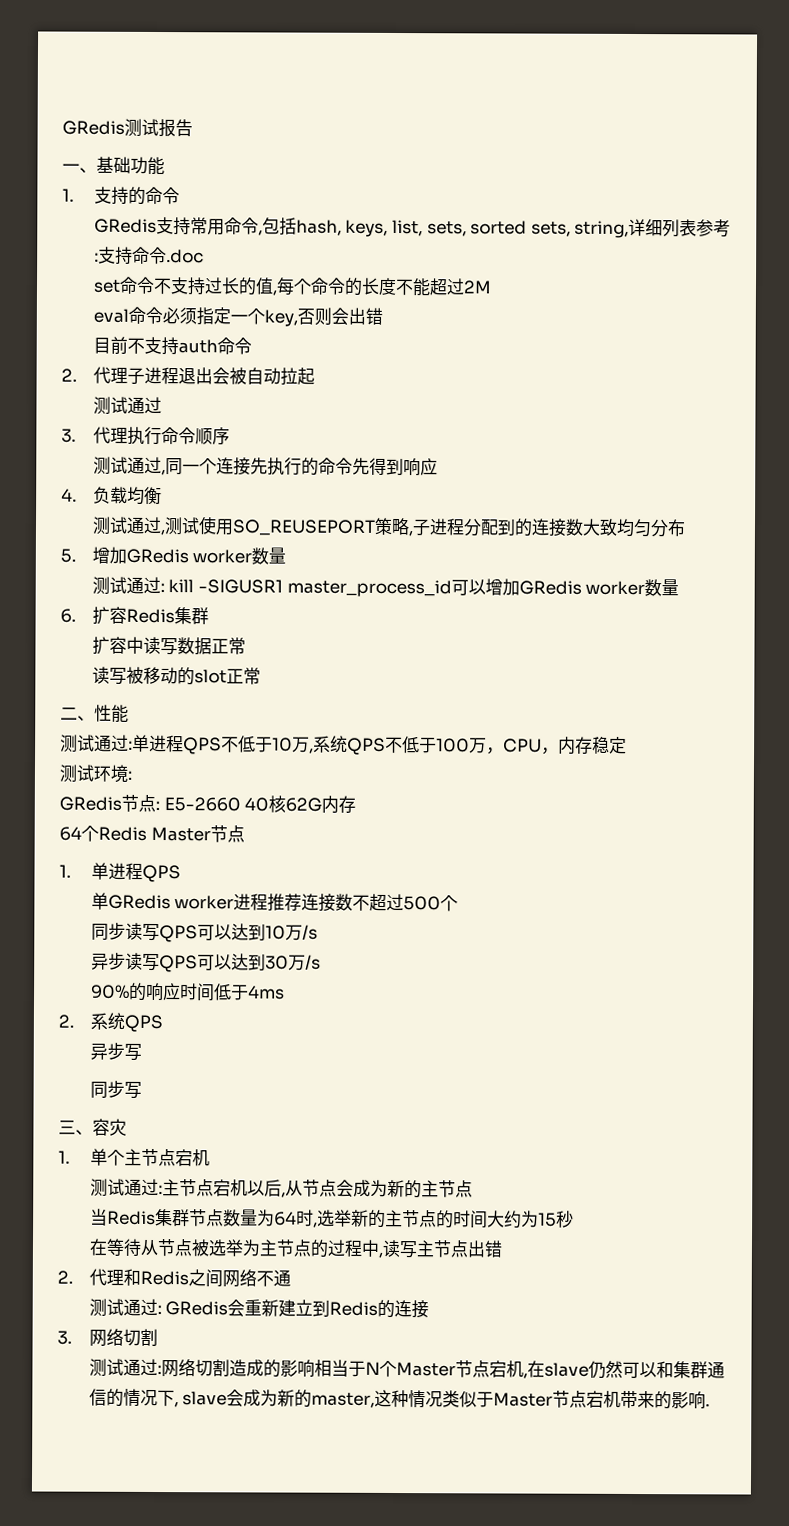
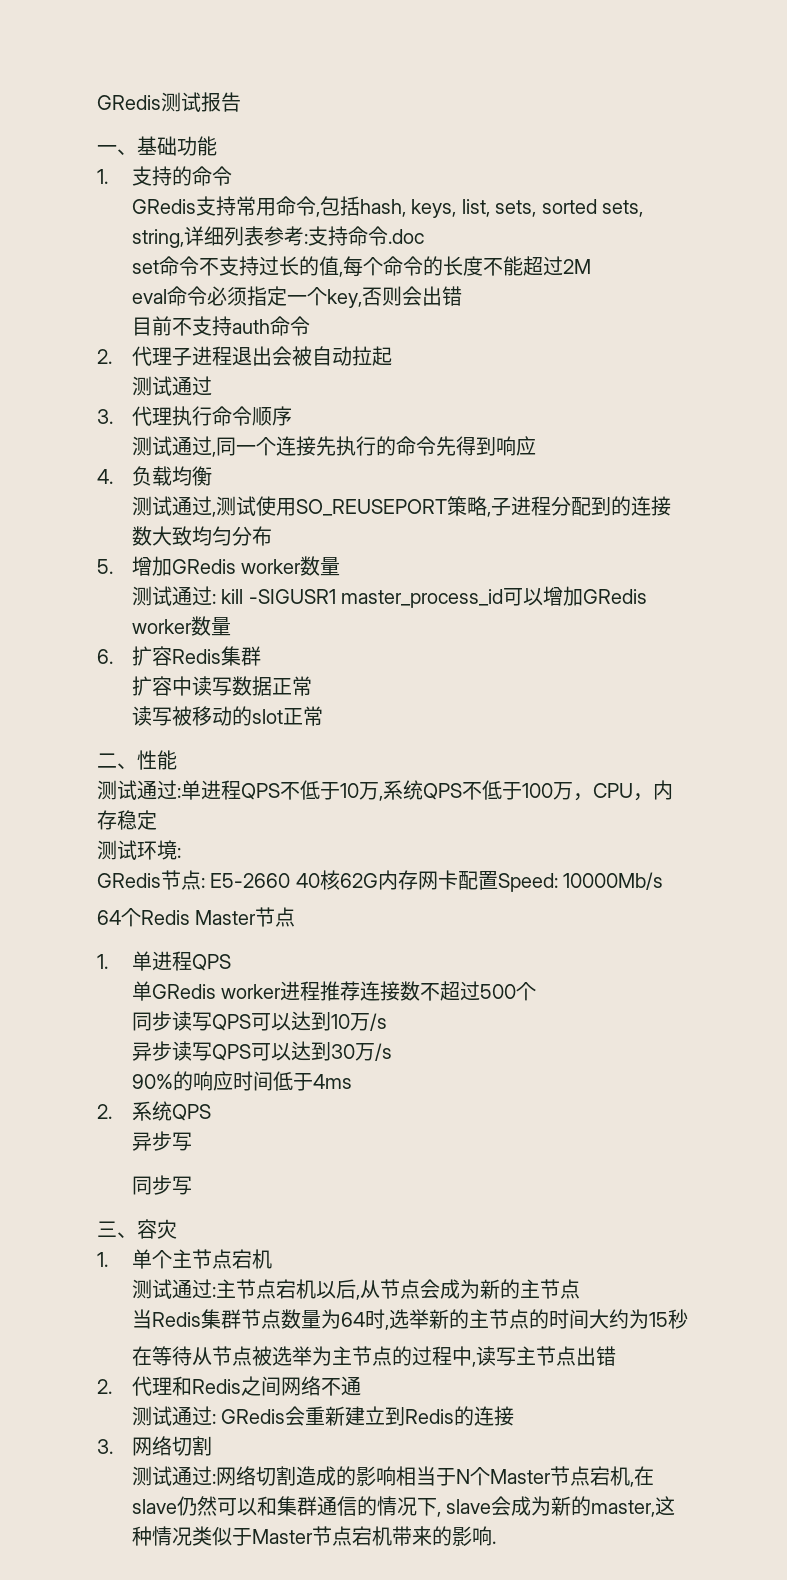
- GRedis节点: E5-2660 40核62G内存
+ GRedis节点: E5-2660 40核62G内存网卡配置Speed: 10000Mb/s

